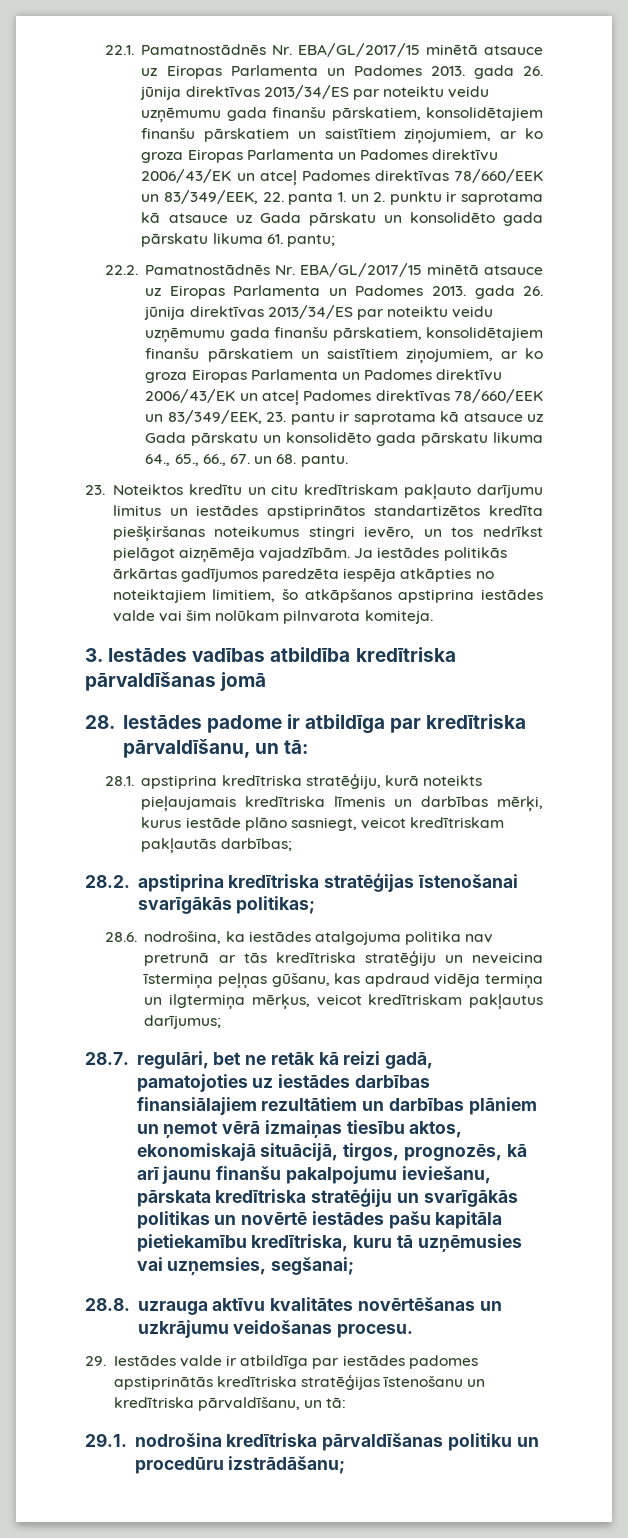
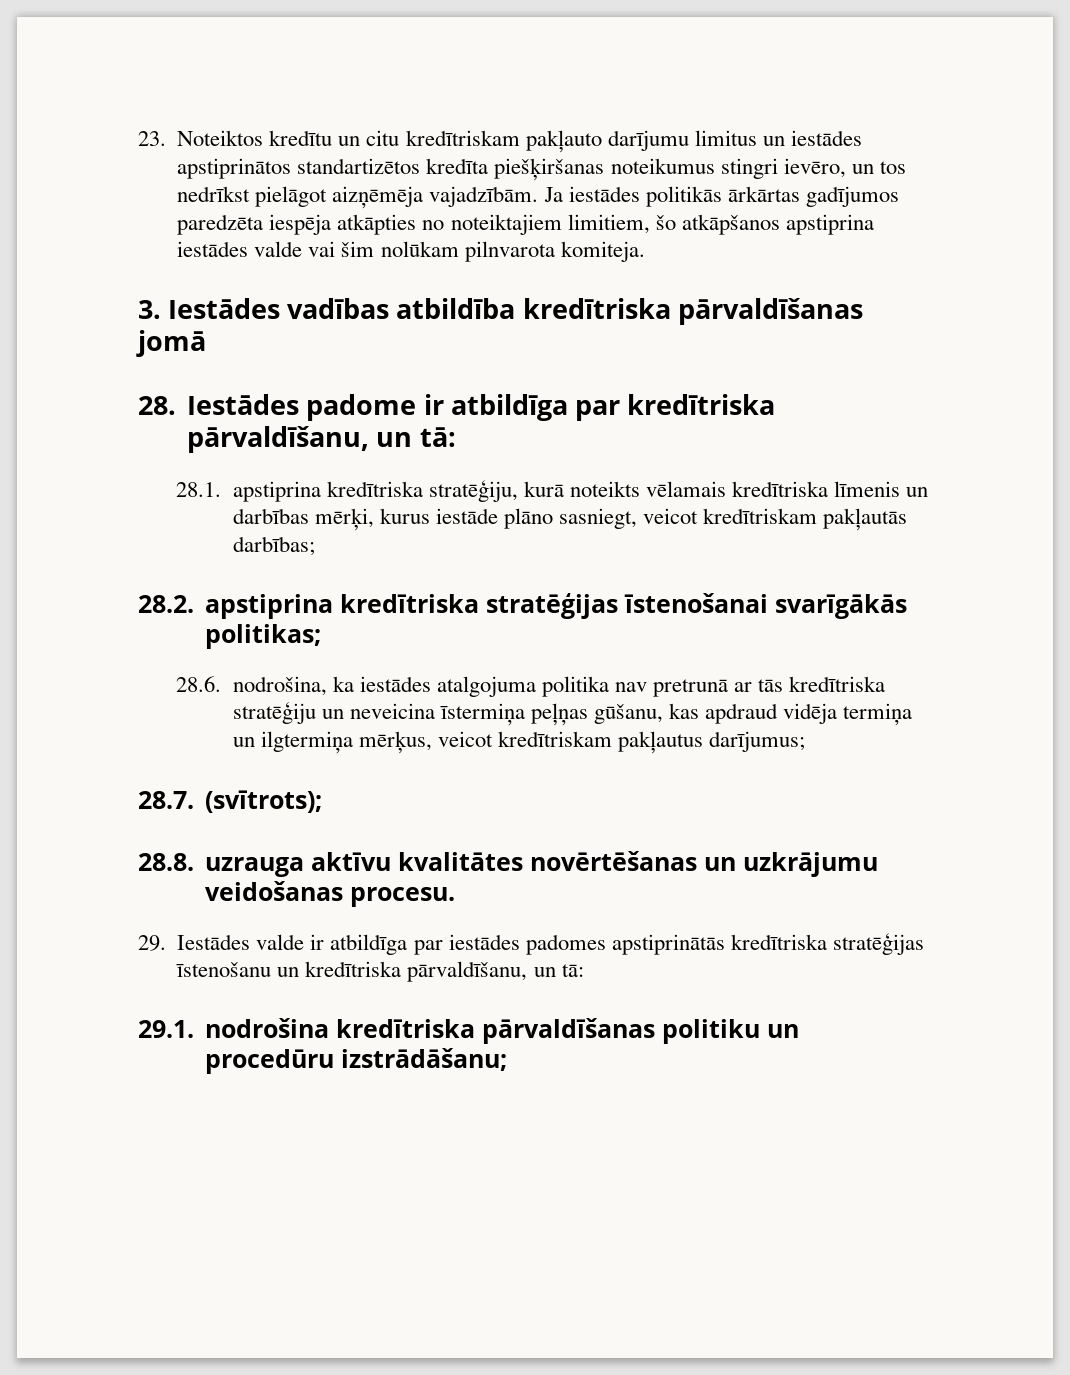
- 22.1. Pamatnostādnēs Nr. EBA/GL/2017/15 minētā atsauce uz Eiropas Parlamenta un Padomes 2013. gada 26. jūnija direktīvas 2013/34/ES par noteiktu veidu uzņēmumu gada finanšu pārskatiem, konsolidētajiem finanšu pārskatiem un saistītiem ziņojumiem, ar ko groza Eiropas Parlamenta un Padomes direktīvu 2006/43/EK un atceļ Padomes direktīvas 78/660/EEK un 83/349/EEK, 22. panta 1. un 2. punktu ir saprotama kā atsauce uz Gada pārskatu un konsolidēto gada pārskatu likuma 61. pantu;
- 22.2. Pamatnostādnēs Nr. EBA/GL/2017/15 minētā atsauce uz Eiropas Parlamenta un Padomes 2013. gada 26. jūnija direktīvas 2013/34/ES par noteiktu veidu uzņēmumu gada finanšu pārskatiem, konsolidētajiem finanšu pārskatiem un saistītiem ziņojumiem, ar ko groza Eiropas Parlamenta un Padomes direktīvu 2006/43/EK un atceļ Padomes direktīvas 78/660/EEK un 83/349/EEK, 23. pantu ir saprotama kā atsauce uz Gada pārskatu un konsolidēto gada pārskatu likuma 64., 65., 66., 67. un 68. pantu.
- 28.1. apstiprina kredītriska stratēģiju, kurā noteikts pieļaujamais kredītriska līmenis un darbības mērķi, kurus iestāde plāno sasniegt, veicot kredītriskam pakļautās darbības;
+ 28.1. apstiprina kredītriska stratēģiju, kurā noteikts vēlamais kredītriska līmenis un darbības mērķi, kurus iestāde plāno sasniegt, veicot kredītriskam pakļautās darbības;
- 28.7. regulāri, bet ne retāk kā reizi gadā, pamatojoties uz iestādes darbības finansiālajiem rezultātiem un darbības plāniem un ņemot vērā izmaiņas tiesību aktos, ekonomiskajā situācijā, tirgos, prognozēs, kā arī jaunu finanšu pakalpojumu ieviešanu, pārskata kredītriska stratēģiju un svarīgākās politikas un novērtē iestādes pašu kapitāla pietiekamību kredītriska, kuru tā uzņēmusies vai uzņemsies, segšanai;
+ 28.7. (svītrots);

